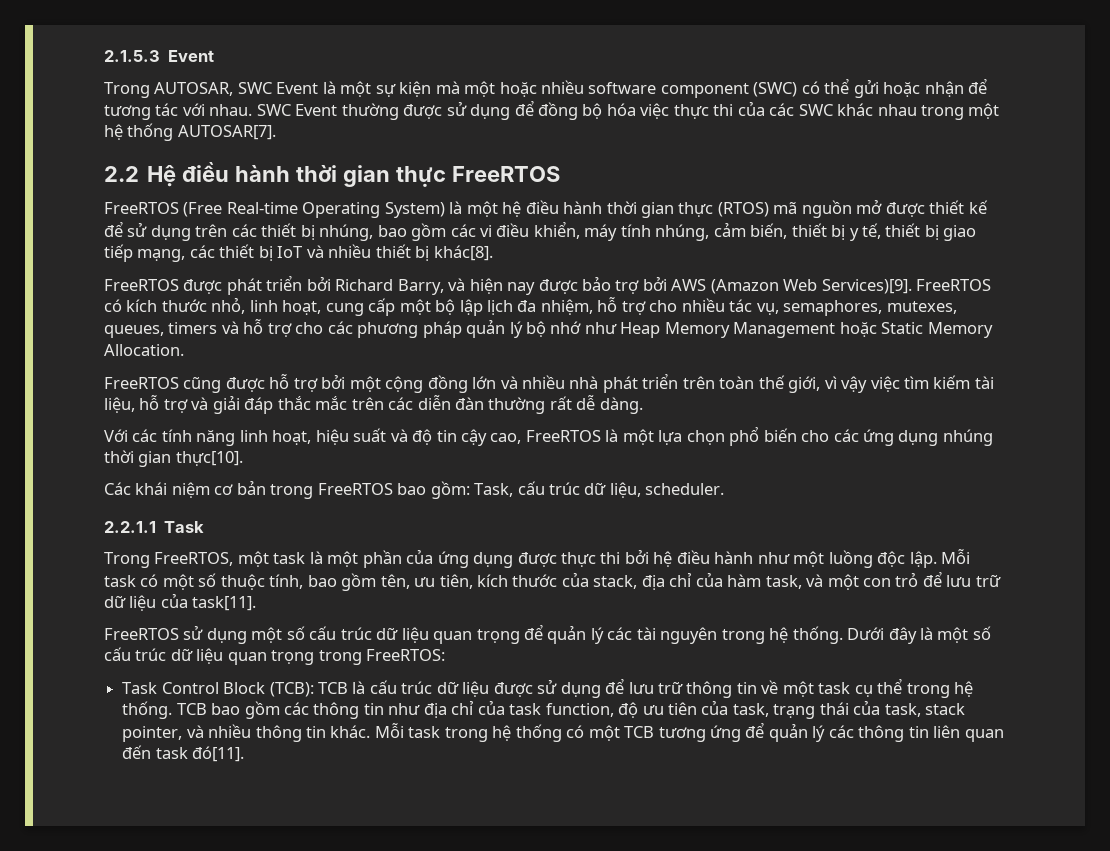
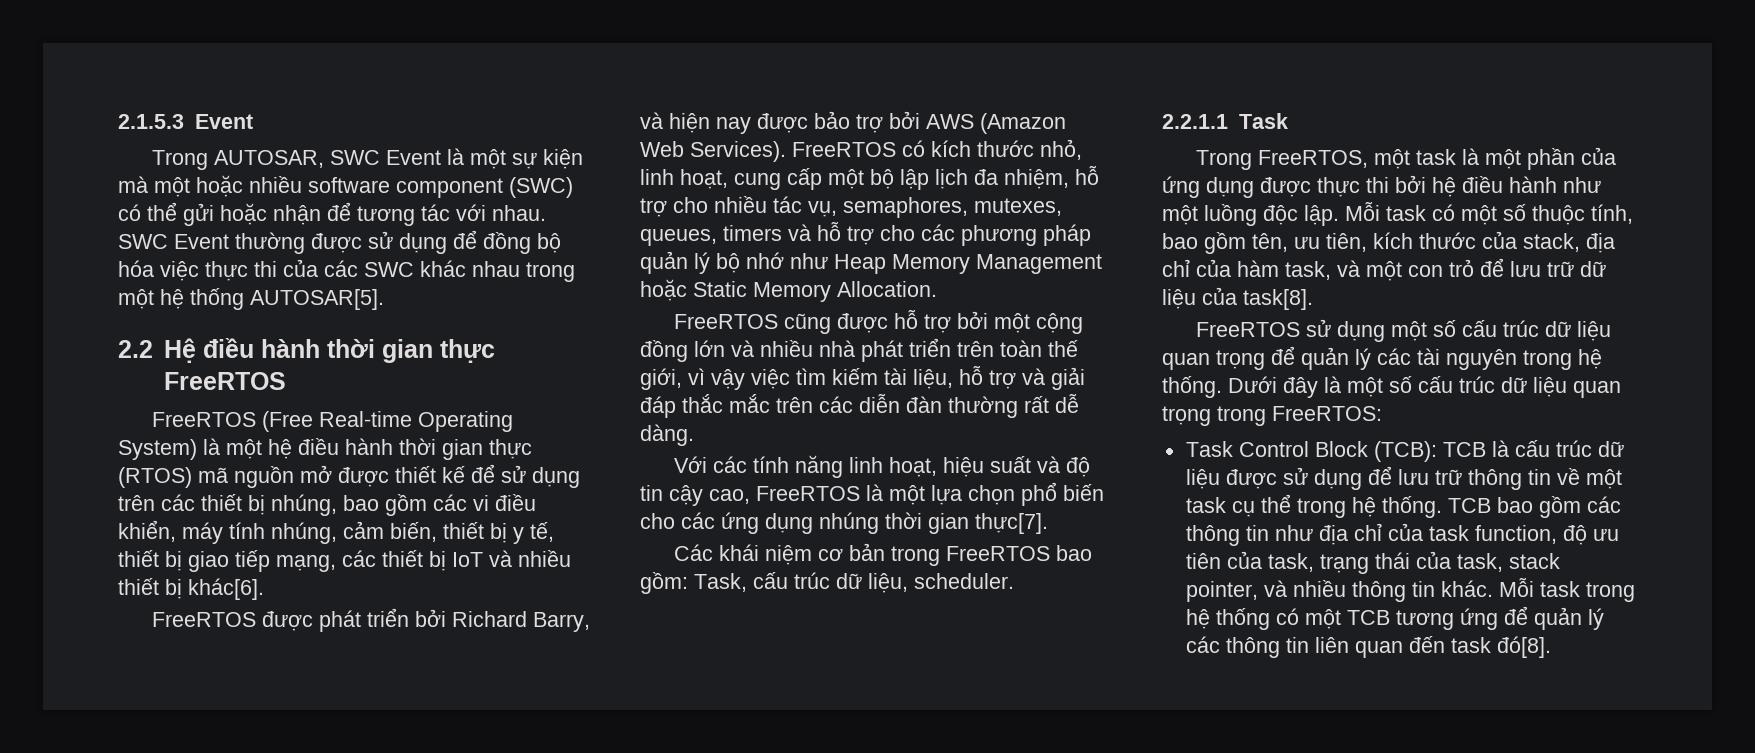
- SWC Event thường được sử dụng để đồng bộ hóa việc thực thi của các SWC khác nhau trong một hệ thống AUTOSAR[7].
+ SWC Event thường được sử dụng để đồng bộ hóa việc thực thi của các SWC khác nhau trong một hệ thống AUTOSAR[5].
- FreeRTOS (Free Real-time Operating System) là một hệ điều hành thời gian thực (RTOS) mã nguồn mở được thiết kế để sử dụng trên các thiết bị nhúng, bao gồm các vi điều khiển, máy tính nhúng, cảm biến, thiết bị y tế, thiết bị giao tiếp mạng, các thiết bị IoT và nhiều thiết bị khác[8].
+ FreeRTOS (Free Real-time Operating System) là một hệ điều hành thời gian thực (RTOS) mã nguồn mở được thiết kế để sử dụng trên các thiết bị nhúng, bao gồm các vi điều khiển, máy tính nhúng, cảm biến, thiết bị y tế, thiết bị giao tiếp mạng, các thiết bị IoT và nhiều thiết bị khác[6].
- FreeRTOS được phát triển bởi Richard Barry, và hiện nay được bảo trợ bởi AWS (Amazon Web Services)[9].
+ FreeRTOS được phát triển bởi Richard Barry, và hiện nay được bảo trợ bởi AWS (Amazon Web Services).
- Với các tính năng linh hoạt, hiệu suất và độ tin cậy cao, FreeRTOS là một lựa chọn phổ biến cho các ứng dụng nhúng thời gian thực[10].
+ Với các tính năng linh hoạt, hiệu suất và độ tin cậy cao, FreeRTOS là một lựa chọn phổ biến cho các ứng dụng nhúng thời gian thực[7].
- Mỗi task có một số thuộc tính, bao gồm tên, ưu tiên, kích thước của stack, địa chỉ của hàm task, và một con trỏ để lưu trữ dữ liệu của task[11].
+ Mỗi task có một số thuộc tính, bao gồm tên, ưu tiên, kích thước của stack, địa chỉ của hàm task, và một con trỏ để lưu trữ dữ liệu của task[8].
- Mỗi task trong hệ thống có một TCB tương ứng để quản lý các thông tin liên quan đến task đó[11].
+ Mỗi task trong hệ thống có một TCB tương ứng để quản lý các thông tin liên quan đến task đó[8].

